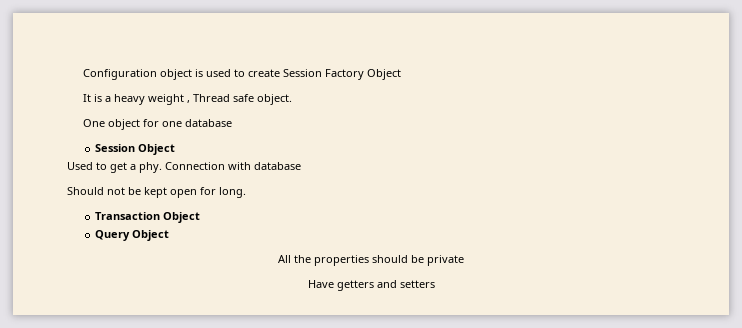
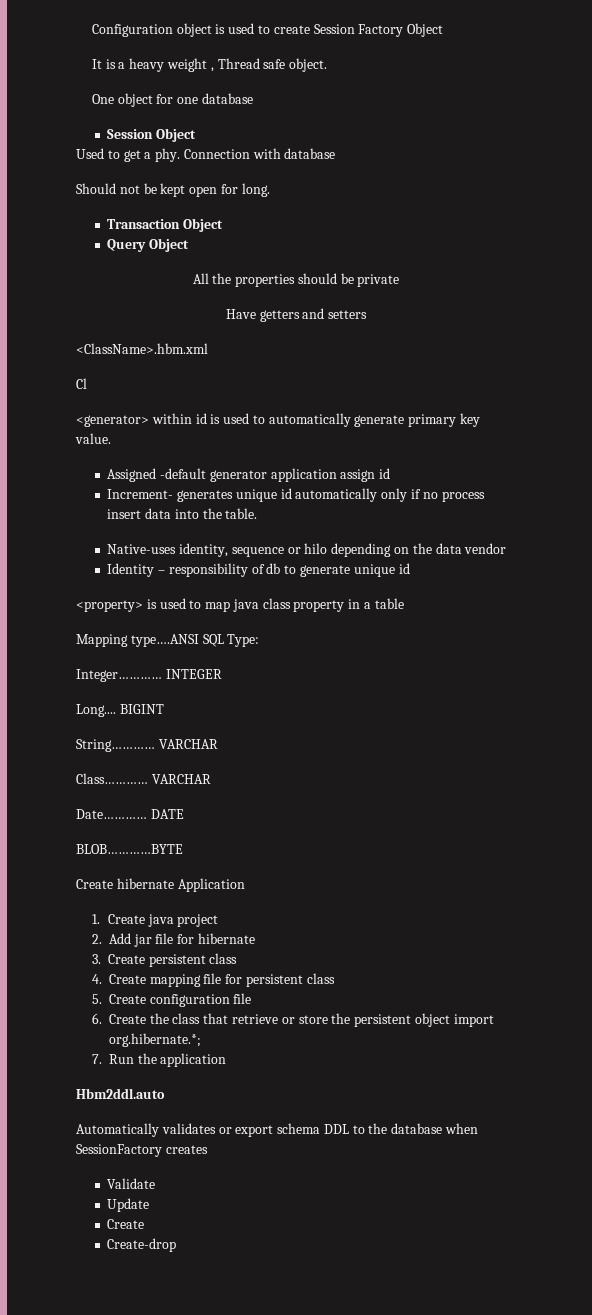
+ <ClassName>.hbm.xml
+ Cl
+ <generator> within id is used to automatically generate primary key value.
+ Assigned -default generator application assign id
+ Increment- generates unique id automatically only if no process insert data into the table.
+ Native-uses identity, sequence or hilo depending on the data vendor
+ Identity – responsibility of db to generate unique id
+ <property> is used to map java class property in a table
+ Mapping type….ANSI SQL Type:
+ Integer………… INTEGER
+ Long.... BIGINT
+ String………… VARCHAR
+ Class………… VARCHAR
+ Date………… DATE
+ BLOB…………BYTE
+ Create hibernate Application
+ 1. Create java project
+ 2. Add jar file for hibernate
+ 3. Create persistent class
+ 4. Create mapping file for persistent class
+ 5. Create configuration file
+ 6. Create the class that retrieve or store the persistent object import org.hibernate.*;
+ 7. Run the application
+ Hbm2ddl.auto
+ Automatically validates or export schema DDL to the database when SessionFactory creates
+ Validate
+ Update
+ Create
+ Create-drop

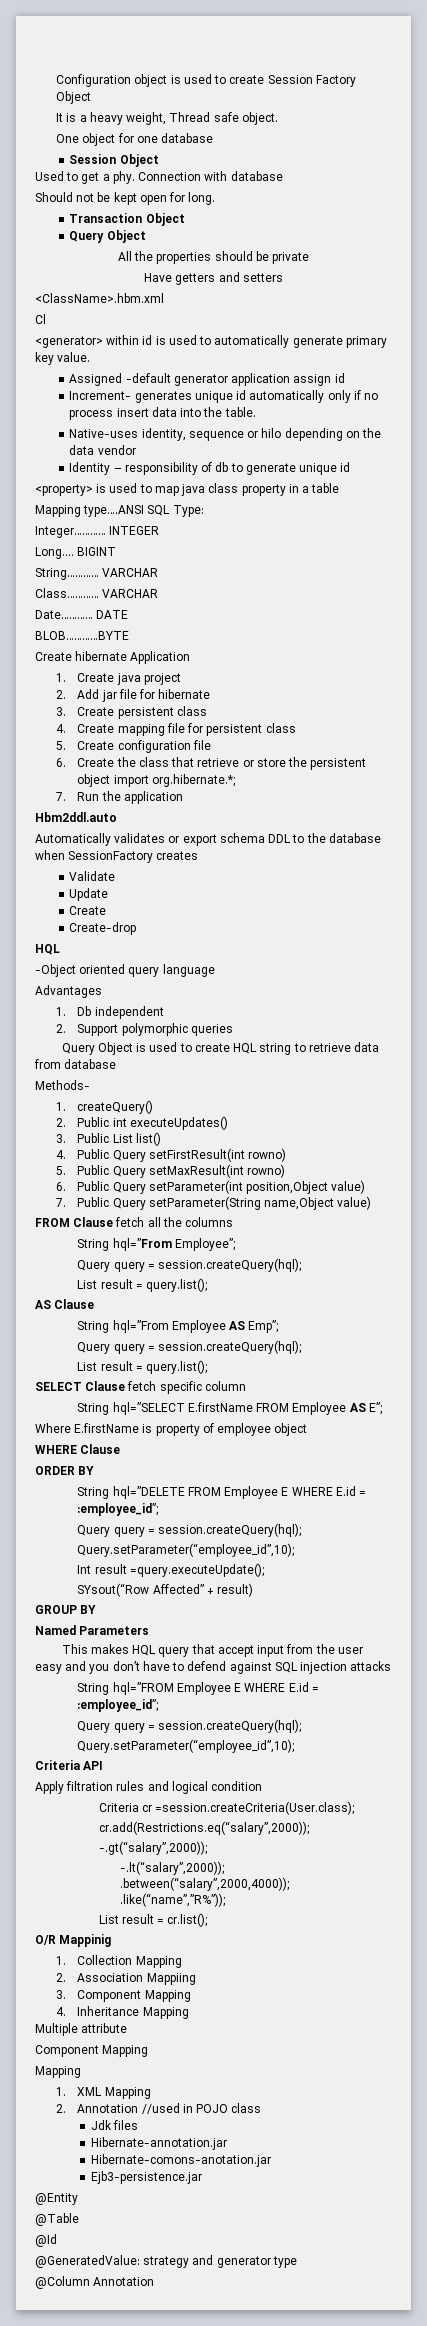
- It is a heavy weight , Thread safe object.
+ It is a heavy weight, Thread safe object.
  Create-drop
+ HQL
+ -Object oriented query language
+ Advantages
+ 1. Db independent
+ 2. Support polymorphic queries
+ Query Object is used to create HQL string to retrieve data from database
+ Methods-
+ 1. createQuery()
+ 2. Public int executeUpdates()
+ 3. Public List list()
+ 4. Public Query setFirstResult(int rowno)
+ 5. Public Query setMaxResult(int rowno)
+ 6. Public Query setParameter(int position,Object value)
+ 7. Public Query setParameter(String name,Object value)
+ FROM Clause fetch all the columns
+ String hql=”From Employee”;
+ Query query = session.createQuery(hql);
+ List result = query.list();
+ AS Clause
+ String hql=”From Employee AS Emp”;
+ Query query = session.createQuery(hql);
+ List result = query.list();
+ SELECT Clause fetch specific column
+ String hql=”SELECT E.firstName FROM Employee AS E”;
+ Where E.firstName is property of employee object
+ WHERE Clause
+ ORDER BY
+ String hql=”DELETE FROM Employee E WHERE E.id = :employee_id”;
+ Query query = session.createQuery(hql);
+ Query.setParameter(“employee_id”,10);
+ Int result =query.executeUpdate();
+ SYsout(“Row Affected” + result)
+ GROUP BY
+ Named Parameters
+ This makes HQL query that accept input from the user easy and you don’t have to defend against SQL injection attacks
+ String hql=”FROM Employee E WHERE E.id = :employee_id”;
+ Query query = session.createQuery(hql);
+ Query.setParameter(“employee_id”,10);
+ Criteria API
+ Apply filtration rules and logical condition
+ Criteria cr =session.createCriteria(User.class);
+ cr.add(Restrictions.eq(“salary”,2000));
+ -.gt(“salary”,2000));
+ -.lt(“salary”,2000)); .between(“salary”,2000,4000)); .like(“name”,”R%”));
+ List result = cr.list();
+ O/R Mappinig
+ 1. Collection Mapping
+ 2. Association Mappiing
+ 3. Component Mapping
+ 4. Inheritance Mapping
+ Multiple attribute
+ Component Mapping
+ Mapping
+ 1. XML Mapping
+ 2. Annotation //used in POJO class
+ Jdk files
+ Hibernate-annotation.jar
+ Hibernate-comons-anotation.jar
+ Ejb3-persistence.jar
+ @Entity
+ @Table
+ @Id
+ @GeneratedValue: strategy and generator type
+ @Column Annotation

